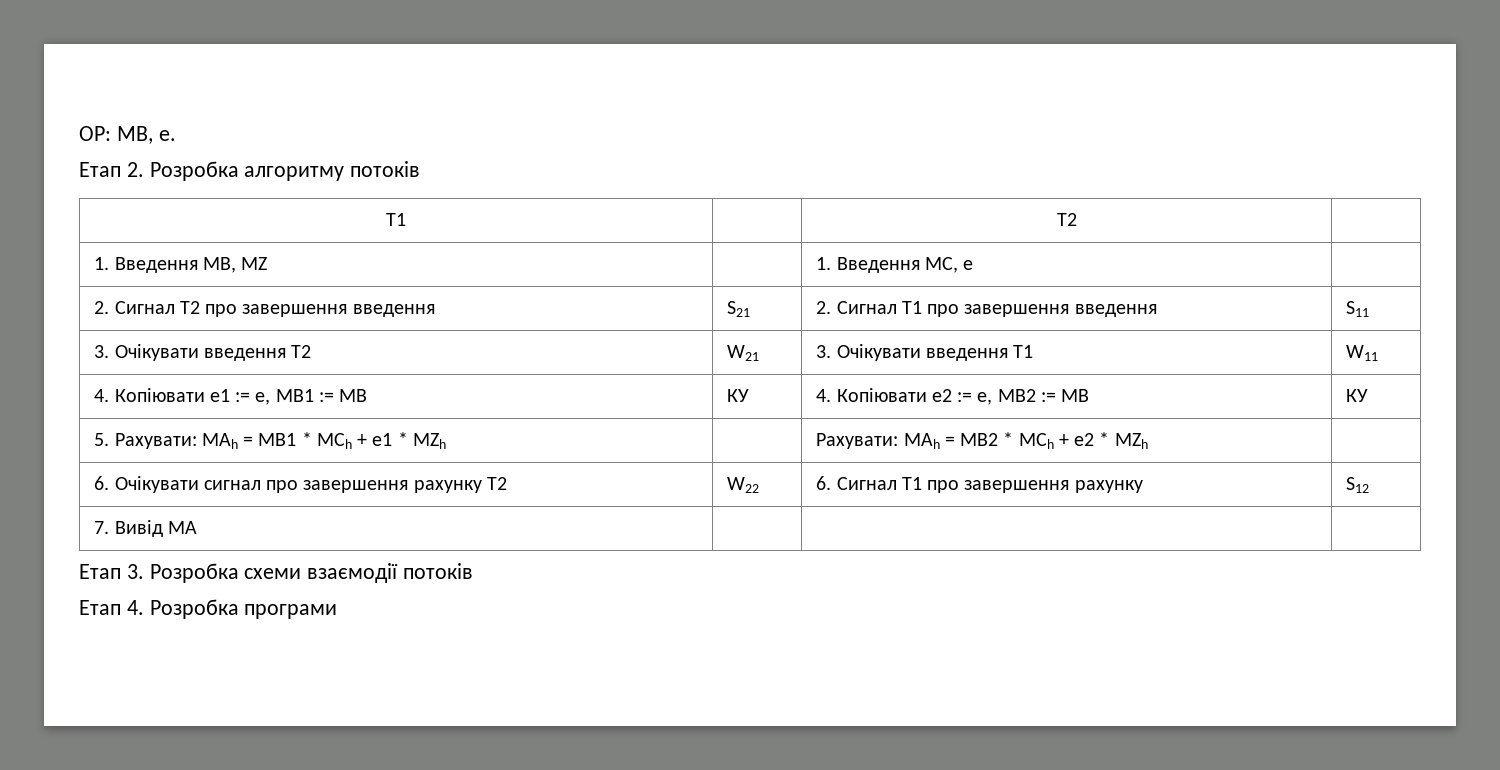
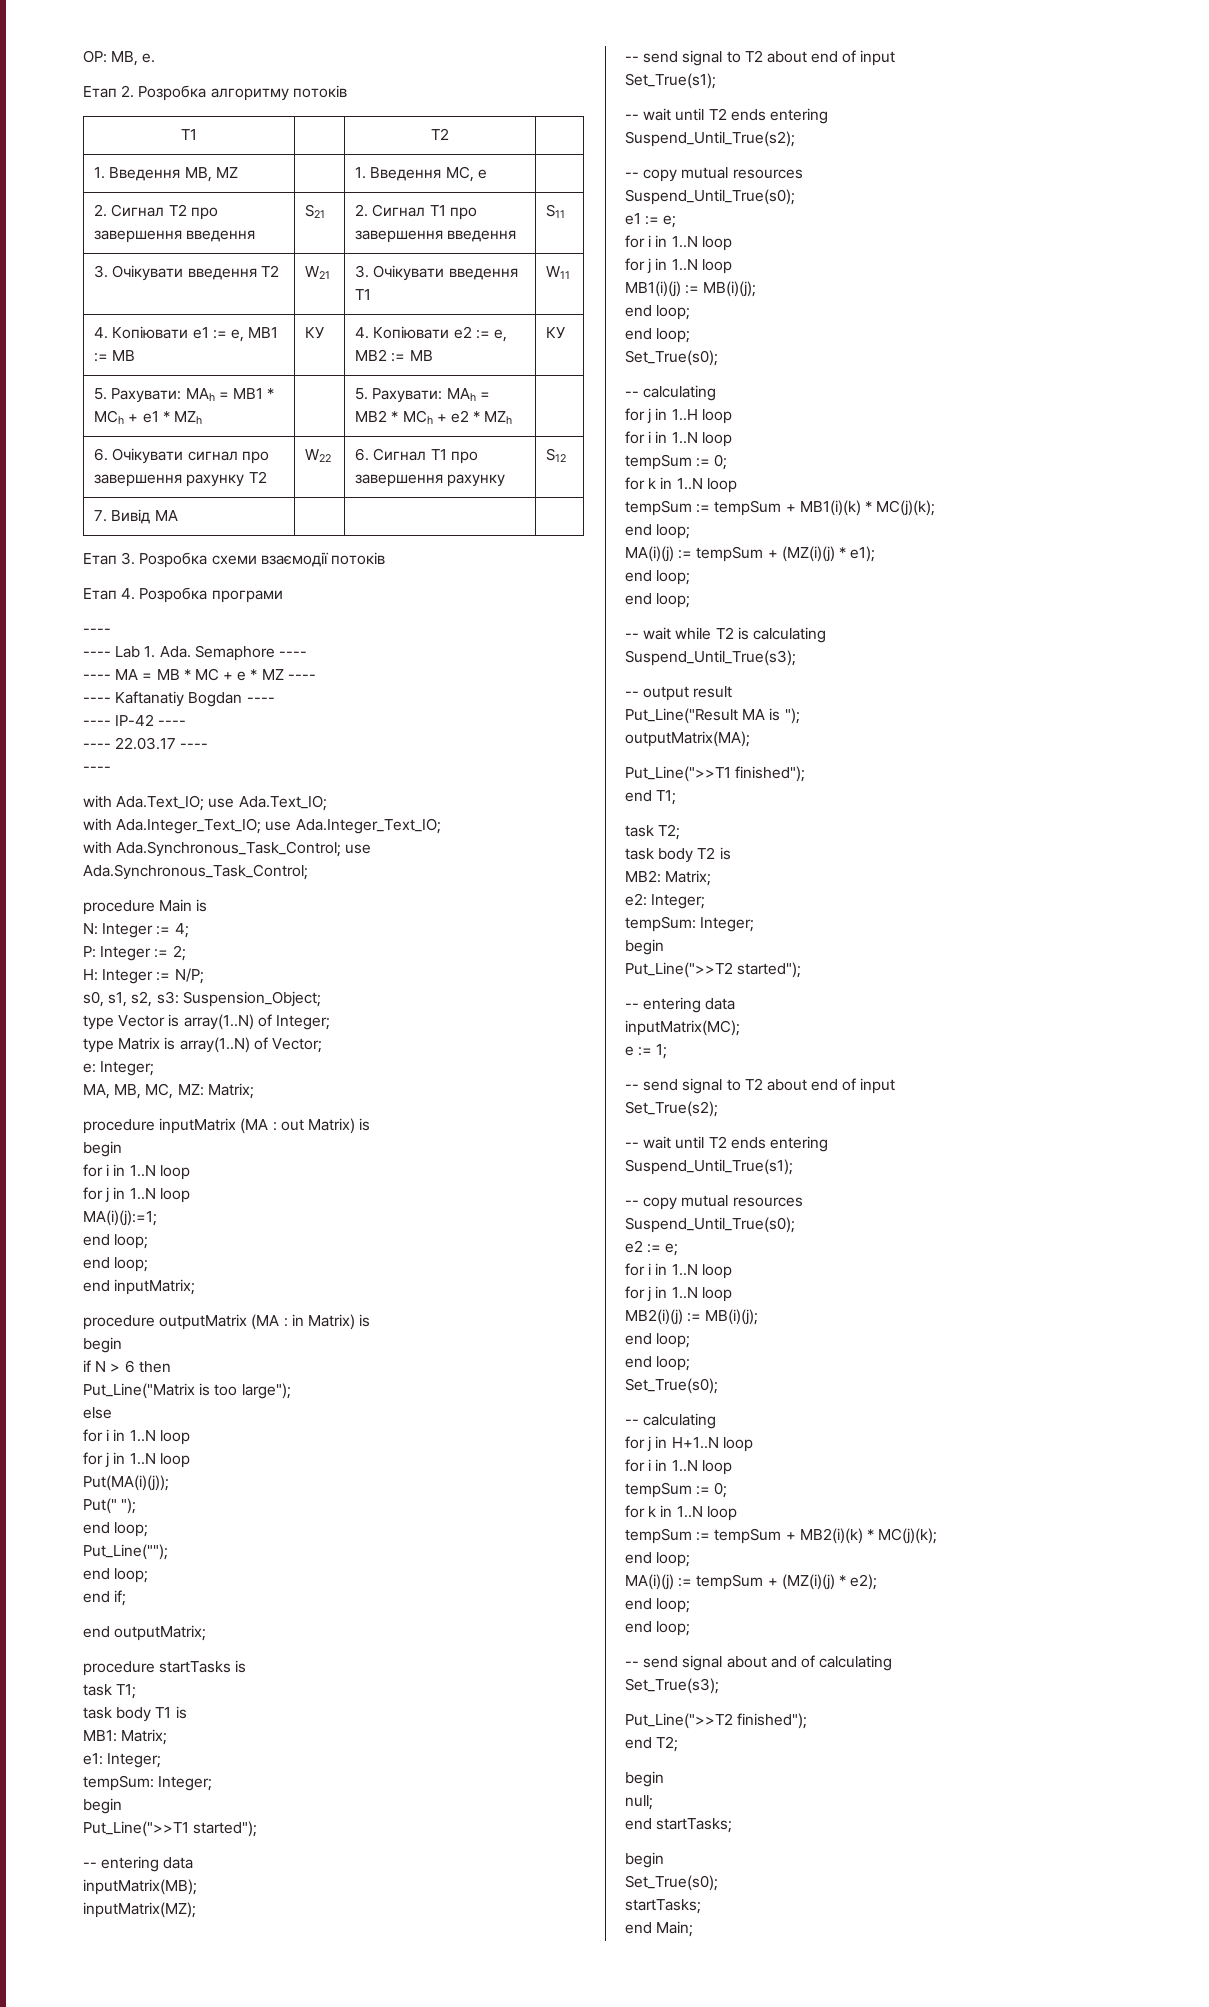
- 5. Рахувати: МАh = MB1 * MCh + e1 * MZh | | Рахувати: МАh = MB2 * MCh + e2 * MZh |
+ 5. Рахувати: МАh = MB1 * MCh + e1 * MZh | | 5. Рахувати: МАh = MB2 * MCh + e2 * MZh |
  Етап 4. Розробка програми
+ ----
+ ---- Lab 1. Ada. Semaphore ----
+ ---- MA = MB * MC + e * MZ ----
+ ---- Kaftanatiy Bogdan ----
+ ---- IP-42 ----
+ ---- 22.03.17 ----
+ ----
+ with Ada.Text_IO; use Ada.Text_IO;
+ with Ada.Integer_Text_IO; use Ada.Integer_Text_IO;
+ with Ada.Synchronous_Task_Control; use Ada.Synchronous_Task_Control;
+ procedure Main is
+ N: Integer := 4;
+ P: Integer := 2;
+ H: Integer := N/P;
+ s0, s1, s2, s3: Suspension_Object;
+ type Vector is array(1..N) of Integer;
+ type Matrix is array(1..N) of Vector;
+ e: Integer;
+ MA, MB, MC, MZ: Matrix;
+ procedure inputMatrix (MA : out Matrix) is
+ begin
+ for i in 1..N loop
+ for j in 1..N loop
+ MA(i)(j):=1;
+ end loop;
+ end loop;
+ end inputMatrix;
+ procedure outputMatrix (MA : in Matrix) is
+ begin
+ if N > 6 then
+ Put_Line("Matrix is too large");
+ else
+ for i in 1..N loop
+ for j in 1..N loop
+ Put(MA(i)(j));
+ Put(" ");
+ end loop;
+ Put_Line("");
+ end loop;
+ end if;
+ end outputMatrix;
+ procedure startTasks is
+ task T1;
+ task body T1 is
+ MB1: Matrix;
+ e1: Integer;
+ tempSum: Integer;
+ begin
+ Put_Line(">>T1 started");
+ -- entering data
+ inputMatrix(MB);
+ inputMatrix(MZ);
+ -- send signal to T2 about end of input
+ Set_True(s1);
+ -- wait until T2 ends entering
+ Suspend_Until_True(s2);
+ -- copy mutual resources
+ Suspend_Until_True(s0);
+ e1 := e;
+ for i in 1..N loop
+ for j in 1..N loop
+ MB1(i)(j) := MB(i)(j);
+ end loop;
+ end loop;
+ Set_True(s0);
+ -- calculating
+ for j in 1..H loop
+ for i in 1..N loop
+ tempSum := 0;
+ for k in 1..N loop
+ tempSum := tempSum + MB1(i)(k) * MC(j)(k);
+ end loop;
+ MA(i)(j) := tempSum + (MZ(i)(j) * e1);
+ end loop;
+ end loop;
+ -- wait while T2 is calculating
+ Suspend_Until_True(s3);
+ -- output result
+ Put_Line("Result MA is ");
+ outputMatrix(MA);
+ Put_Line(">>T1 finished");
+ end T1;
+ task T2;
+ task body T2 is
+ MB2: Matrix;
+ e2: Integer;
+ tempSum: Integer;
+ begin
+ Put_Line(">>T2 started");
+ -- entering data
+ inputMatrix(MC);
+ e := 1;
+ -- send signal to T2 about end of input
+ Set_True(s2);
+ -- wait until T2 ends entering
+ Suspend_Until_True(s1);
+ -- copy mutual resources
+ Suspend_Until_True(s0);
+ e2 := e;
+ for i in 1..N loop
+ for j in 1..N loop
+ MB2(i)(j) := MB(i)(j);
+ end loop;
+ end loop;
+ Set_True(s0);
+ -- calculating
+ for j in H+1..N loop
+ for i in 1..N loop
+ tempSum := 0;
+ for k in 1..N loop
+ tempSum := tempSum + MB2(i)(k) * MC(j)(k);
+ end loop;
+ MA(i)(j) := tempSum + (MZ(i)(j) * e2);
+ end loop;
+ end loop;
+ -- send signal about and of calculating
+ Set_True(s3);
+ Put_Line(">>T2 finished");
+ end T2;
+ begin
+ null;
+ end startTasks;
+ begin
+ Set_True(s0);
+ startTasks;
+ end Main;

